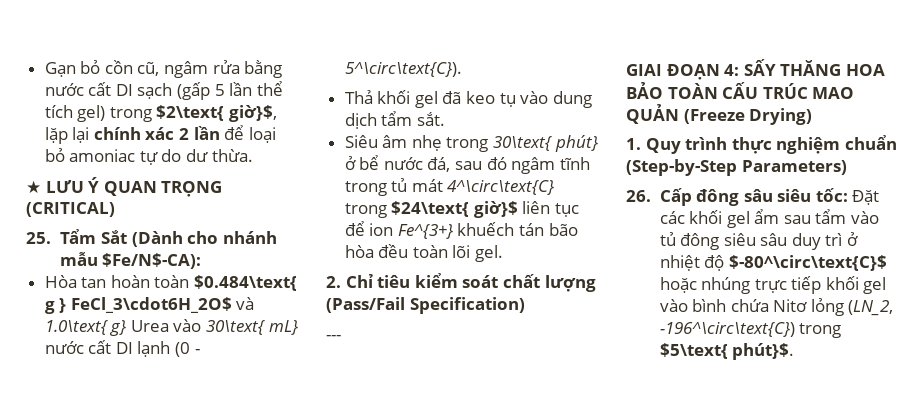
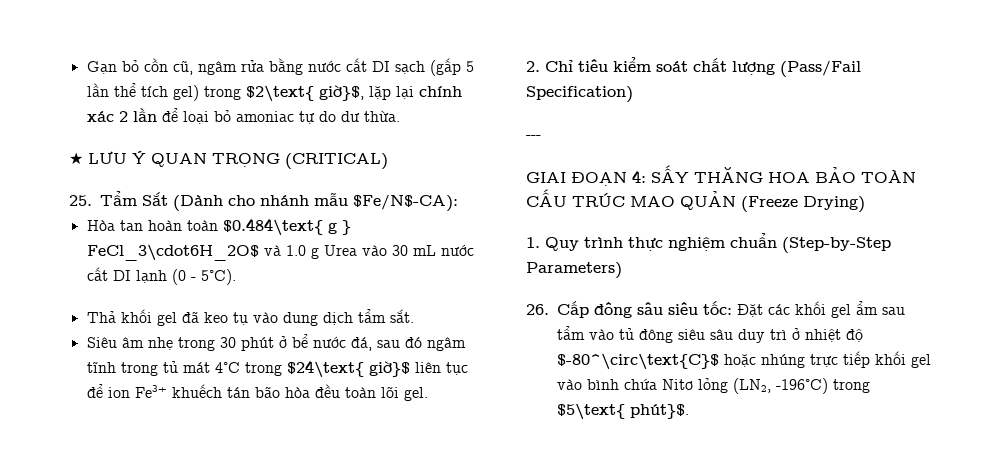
- Hòa tan hoàn toàn $0.484\text{ g } FeCl_3\cdot6H_2O$ và 1.0\text{ g} Urea vào 30\text{ mL} nước cất DI lạnh (0 - 5^\circ\text{C}).
+ Hòa tan hoàn toàn $0.484\text{ g } FeCl_3\cdot6H_2O$ và 1.0 g Urea vào 30 mL nước cất DI lạnh (0 - 5°C).
- Siêu âm nhẹ trong 30\text{ phút} ở bể nước đá, sau đó ngâm tĩnh trong tủ mát 4^\circ\text{C} trong $24\text{ giờ}$ liên tục để ion Fe^{3+} khuếch tán bão hòa đều toàn lõi gel.
+ Siêu âm nhẹ trong 30 phút ở bể nước đá, sau đó ngâm tĩnh trong tủ mát 4°C trong $24\text{ giờ}$ liên tục để ion Fe3+ khuếch tán bão hòa đều toàn lõi gel.
- 26. Cấp đông sâu siêu tốc: Đặt các khối gel ẩm sau tẩm vào tủ đông siêu sâu duy trì ở nhiệt độ $-80^\circ\text{C}$ hoặc nhúng trực tiếp khối gel vào bình chứa Nitơ lỏng (LN_2, -196^\circ\text{C}) trong $5\text{ phút}$.
+ 26. Cấp đông sâu siêu tốc: Đặt các khối gel ẩm sau tẩm vào tủ đông siêu sâu duy trì ở nhiệt độ $-80^\circ\text{C}$ hoặc nhúng trực tiếp khối gel vào bình chứa Nitơ lỏng (LN2, -196°C) trong $5\text{ phút}$.

